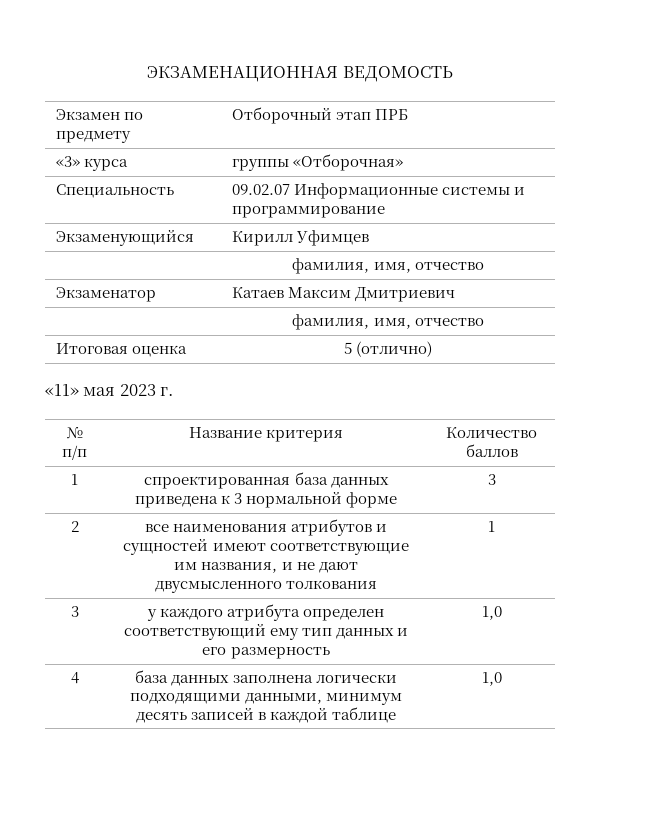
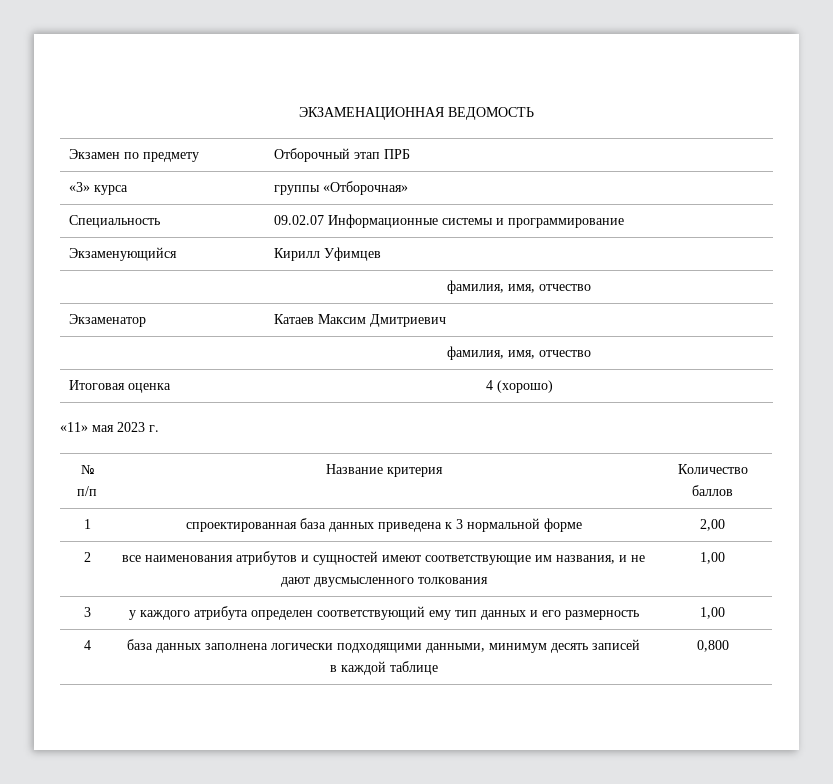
- Итоговая оценка | 5 (отлично)
+ Итоговая оценка | 4 (хорошо)
- 1 | спроектированная база данных приведена к 3 нормальной форме | 3
+ 1 | спроектированная база данных приведена к 3 нормальной форме | 2,00
- 2 | все наименования атрибутов и сущностей имеют соответствующие им названия, и не дают двусмысленного толкования | 1
+ 2 | все наименования атрибутов и сущностей имеют соответствующие им названия, и не дают двусмысленного толкования | 1,00
- 3 | у каждого атрибута определен соответствующий ему тип данных и его размерность | 1,0
+ 3 | у каждого атрибута определен соответствующий ему тип данных и его размерность | 1,00
- 4 | база данных заполнена логически подходящими данными, минимум десять записей в каждой таблице | 1,0
+ 4 | база данных заполнена логически подходящими данными, минимум десять записей в каждой таблице | 0,800

